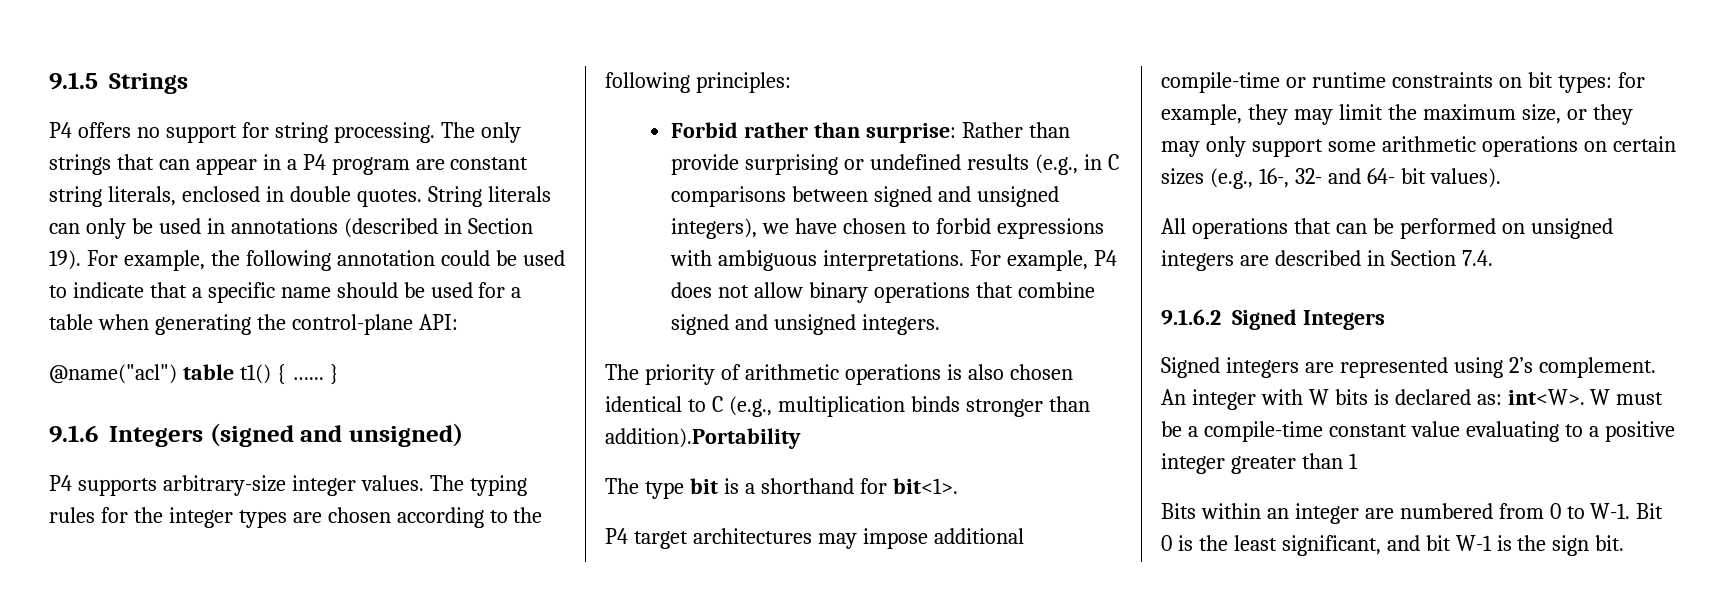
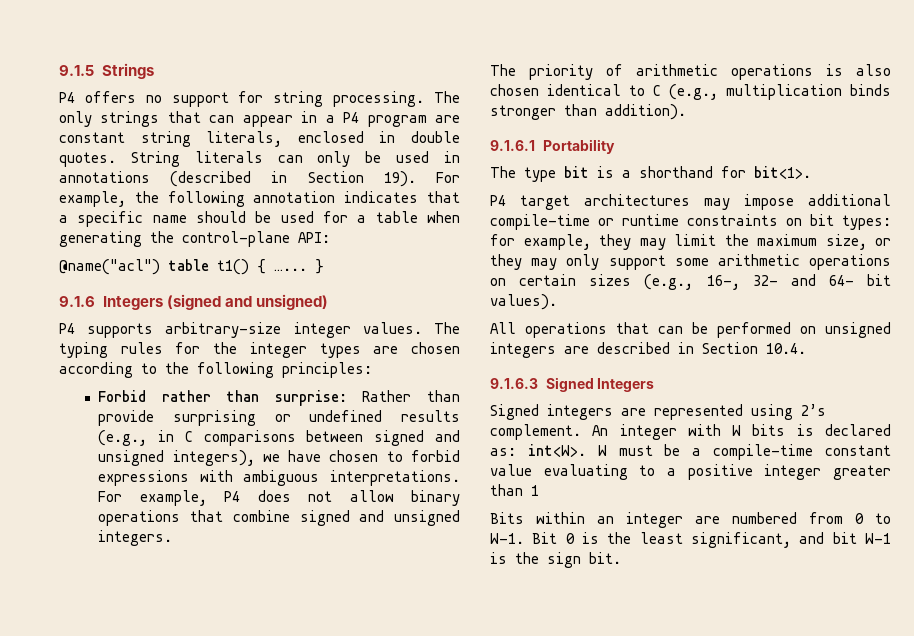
- For example, the following annotation could be used to indicate that a specific name should be used for a table when generating the control-plane API:
+ For example, the following annotation indicates that a specific name should be used for a table when generating the control-plane API:
- The priority of arithmetic operations is also chosen identical to C (e.g., multiplication binds stronger than addition).Portability
+ The priority of arithmetic operations is also chosen identical to C (e.g., multiplication binds stronger than addition).
+ 9.1.6.1 Portability
- All operations that can be performed on unsigned integers are described in Section 7.4.
- 9.1.6.2 Signed Integers
+ All operations that can be performed on unsigned integers are described in Section 10.4.
+ 9.1.6.3 Signed Integers

